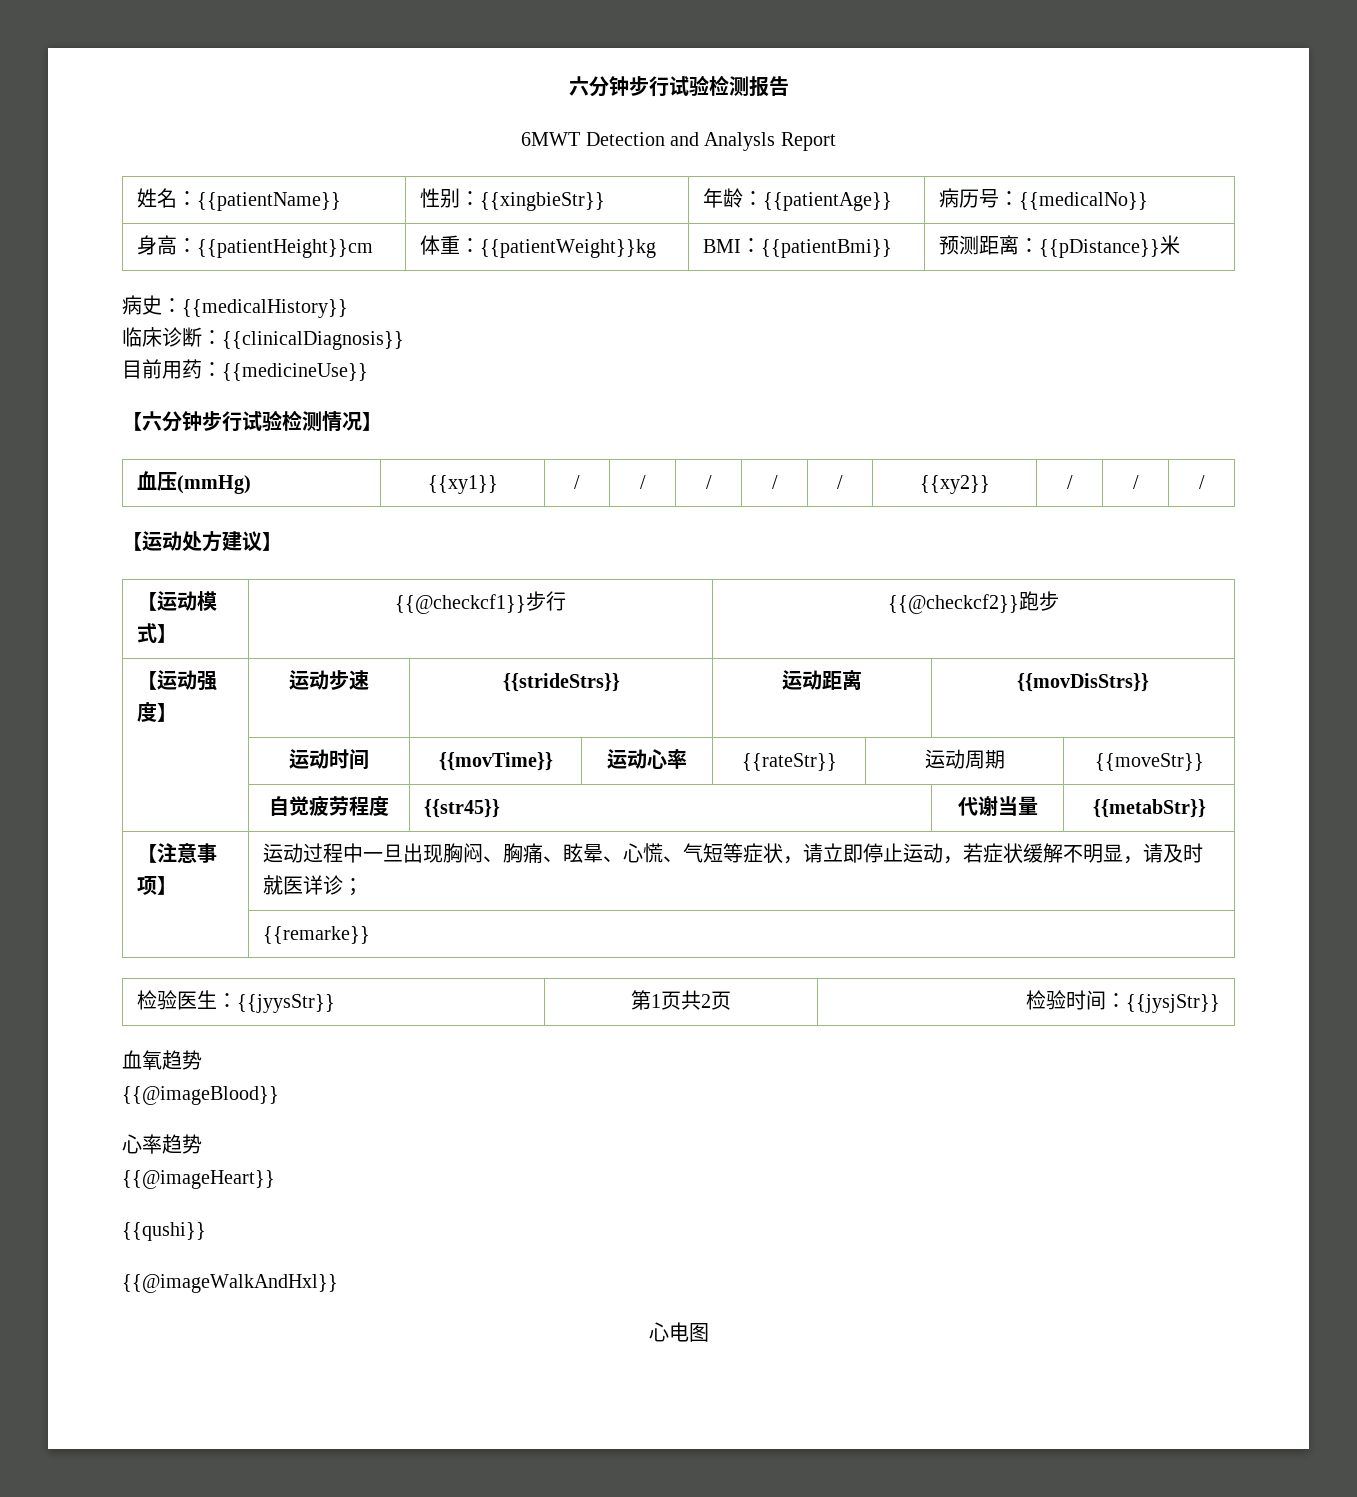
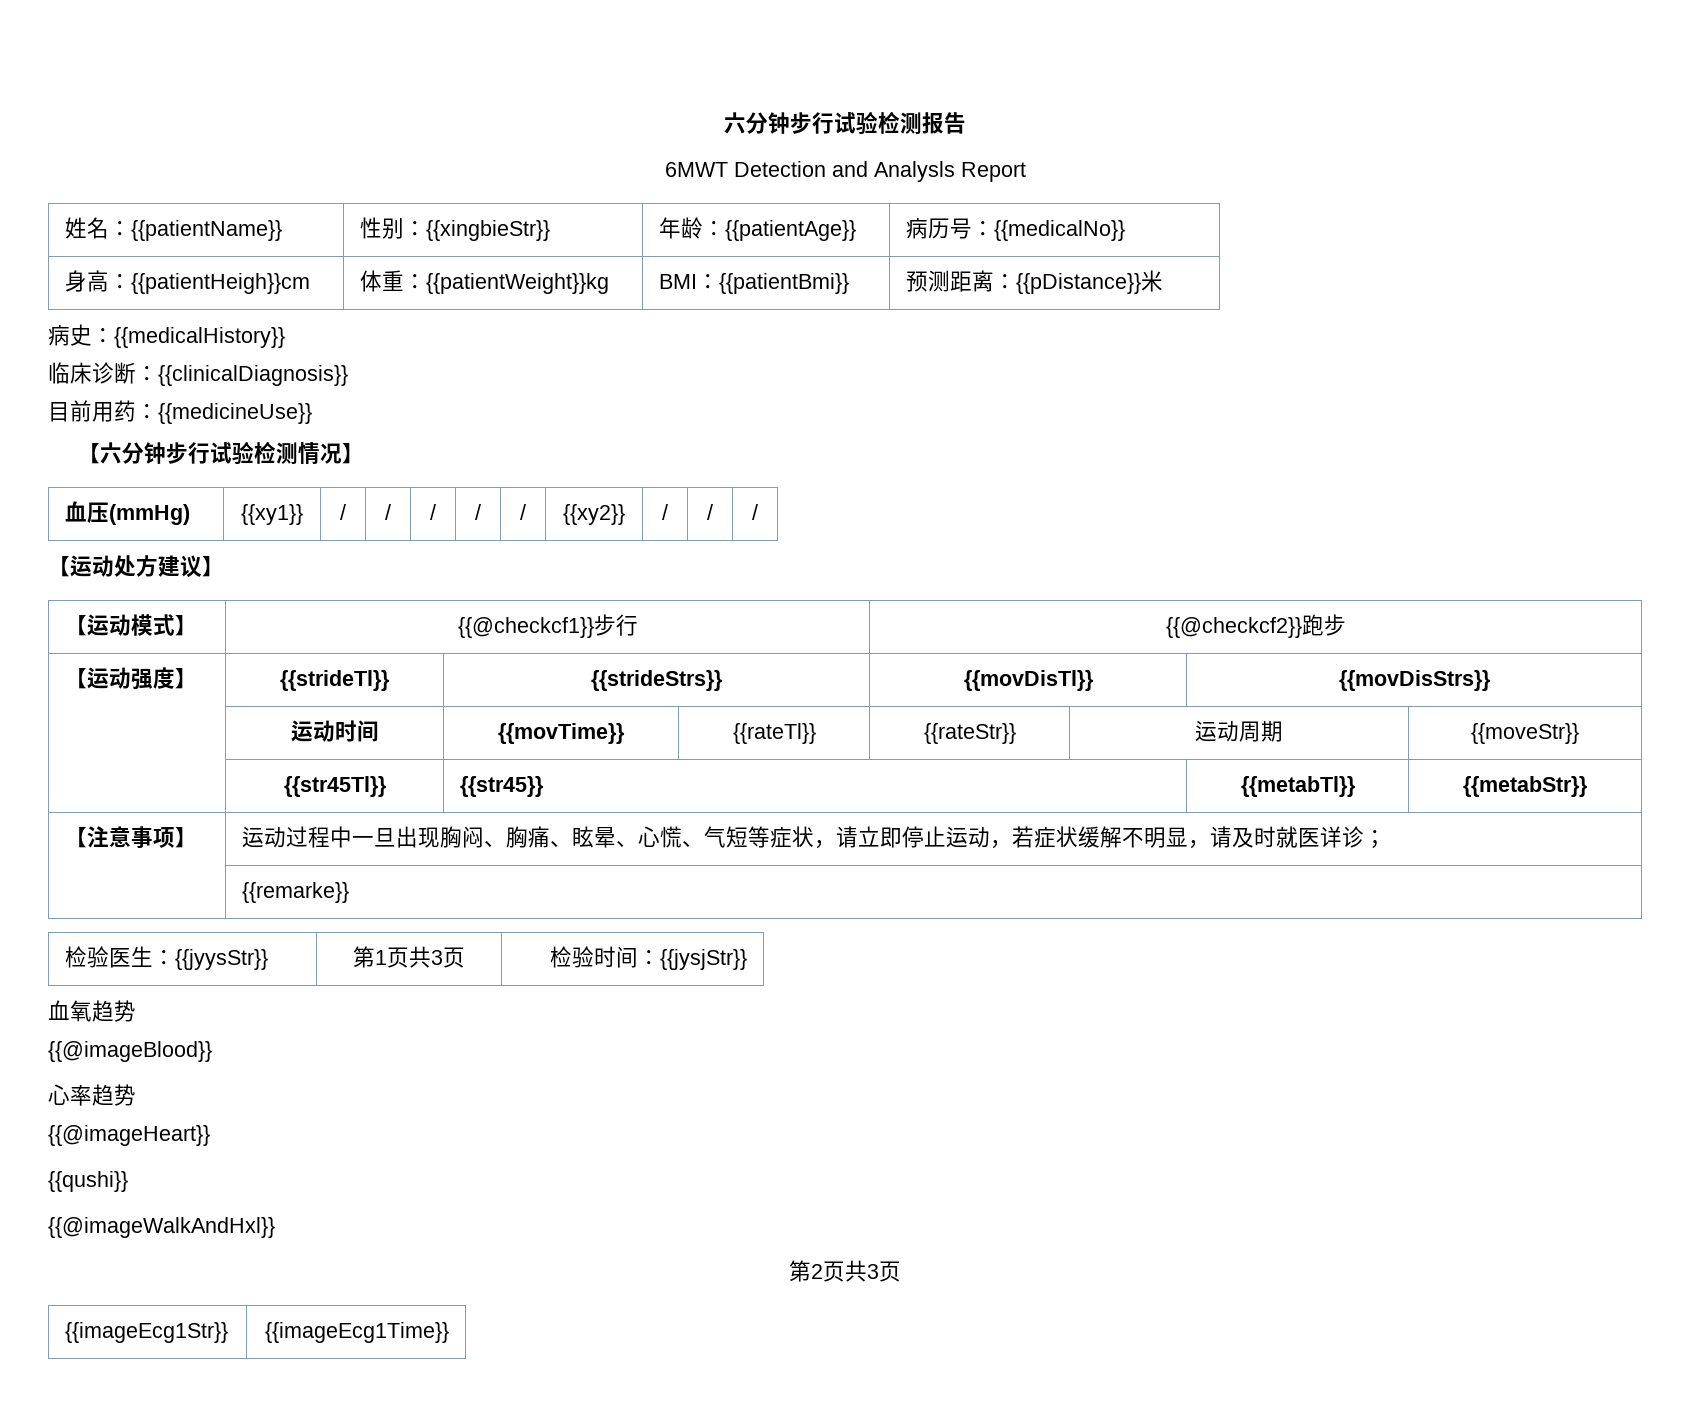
- 身高：{{patientHeight}}cm | 体重：{{patientWeight}}kg | BMI：{{patientBmi}} | 预测距离：{{pDistance}}米
+ 身高：{{patientHeigh}}cm | 体重：{{patientWeight}}kg | BMI：{{patientBmi}} | 预测距离：{{pDistance}}米
- 【运动强度】 | 运动步速 | {{strideStrs}} | 运动距离 | {{movDisStrs}}
+ 【运动强度】 | {{strideTl}} | {{strideStrs}} | {{movDisTl}} | {{movDisStrs}}
- | 运动时间 | {{movTime}} | 运动心率 | {{rateStr}} | 运动周期 | {{moveStr}}
+ | 运动时间 | {{movTime}} | {{rateTl}} | {{rateStr}} | 运动周期 | {{moveStr}}
- | 自觉疲劳程度 | {{str45}} | 代谢当量 | {{metabStr}}
+ | {{str45Tl}} | {{str45}} | {{metabTl}} | {{metabStr}}
- 检验医生：{{jyysStr}} | 第1页共2页 | 检验时间：{{jysjStr}}
+ 检验医生：{{jyysStr}} | 第1页共3页 | 检验时间：{{jysjStr}}
- 心电图
+ 第2页共3页
+ {{imageEcg1Str}} | {{imageEcg1Time}}

